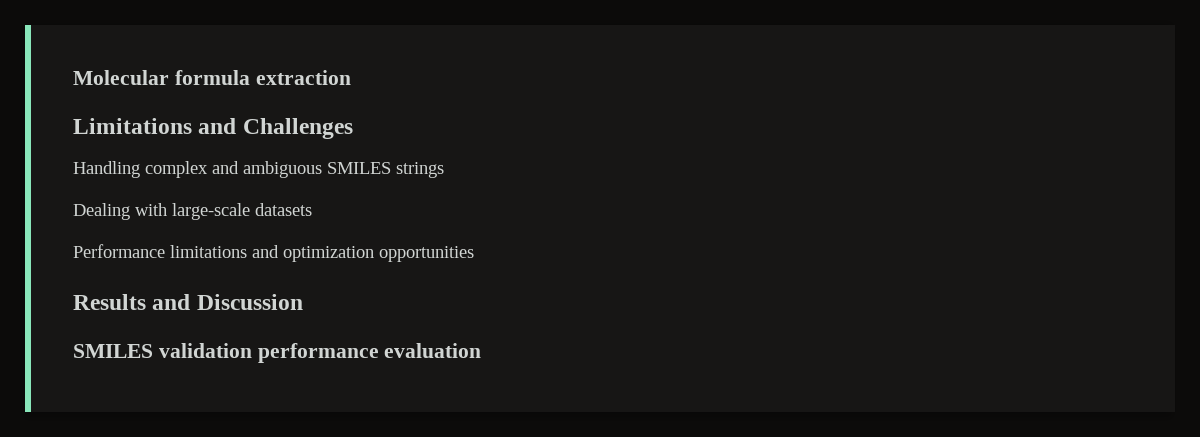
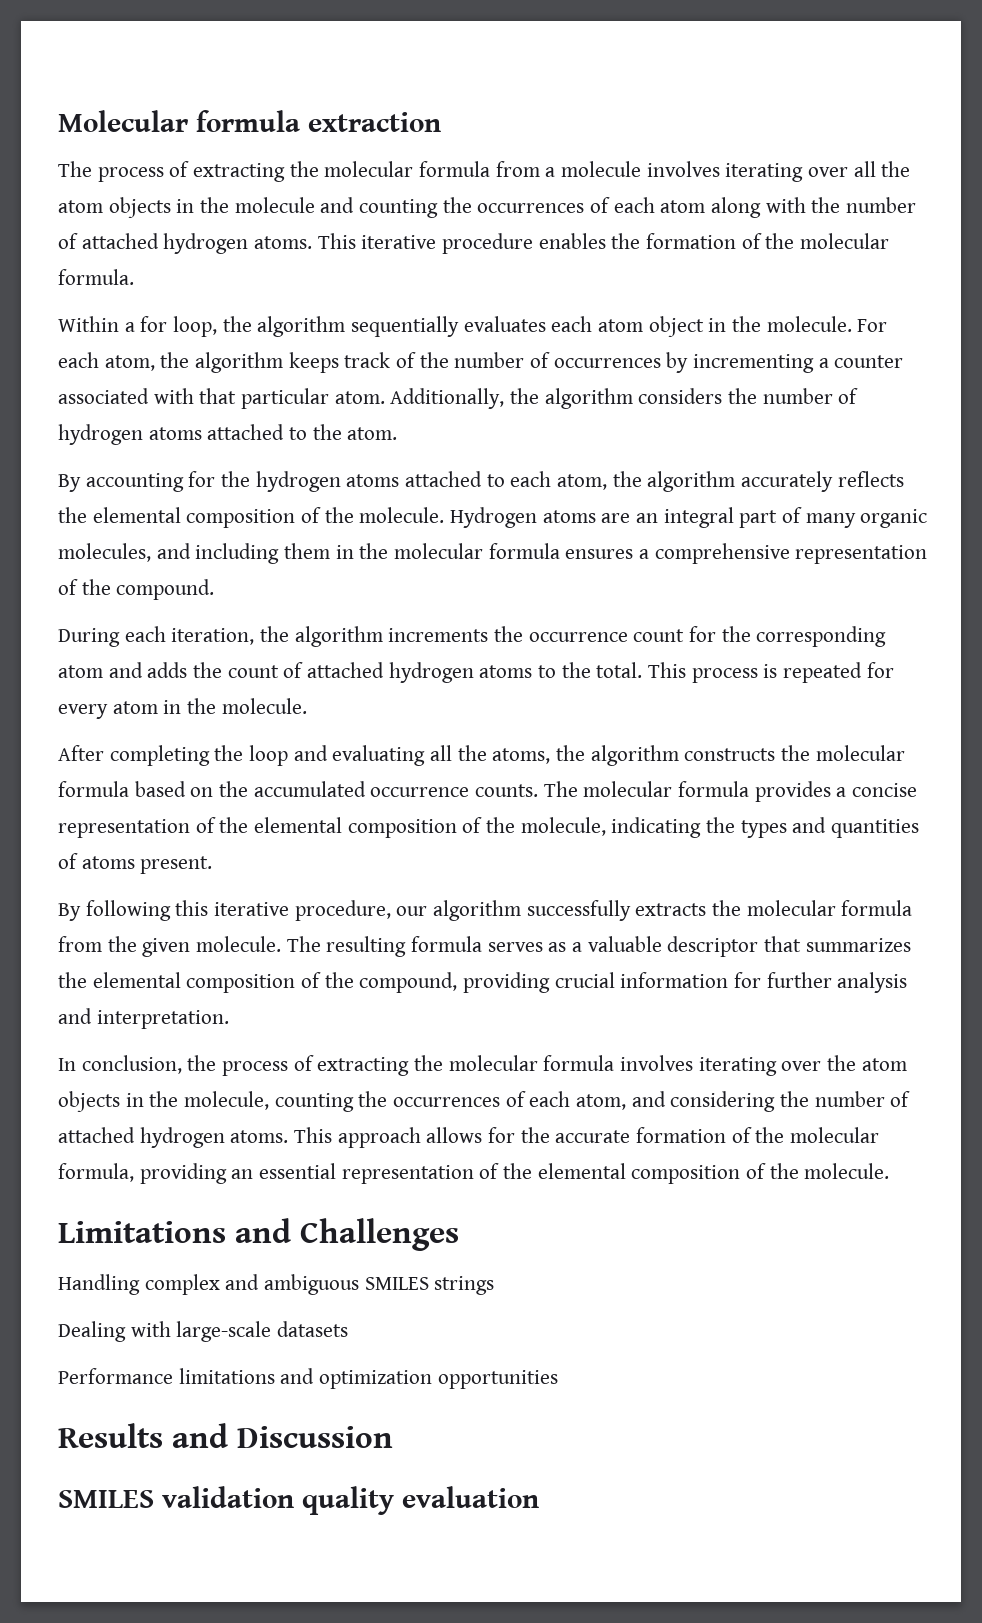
+ The process of extracting the molecular formula from a molecule involves iterating over all the atom objects in the molecule and counting the occurrences of each atom along with the number of attached hydrogen atoms. This iterative procedure enables the formation of the molecular formula.
+ Within a for loop, the algorithm sequentially evaluates each atom object in the molecule. For each atom, the algorithm keeps track of the number of occurrences by incrementing a counter associated with that particular atom. Additionally, the algorithm considers the number of hydrogen atoms attached to the atom.
+ By accounting for the hydrogen atoms attached to each atom, the algorithm accurately reflects the elemental composition of the molecule. Hydrogen atoms are an integral part of many organic molecules, and including them in the molecular formula ensures a comprehensive representation of the compound.
+ During each iteration, the algorithm increments the occurrence count for the corresponding atom and adds the count of attached hydrogen atoms to the total. This process is repeated for every atom in the molecule.
+ After completing the loop and evaluating all the atoms, the algorithm constructs the molecular formula based on the accumulated occurrence counts. The molecular formula provides a concise representation of the elemental composition of the molecule, indicating the types and quantities of atoms present.
+ By following this iterative procedure, our algorithm successfully extracts the molecular formula from the given molecule. The resulting formula serves as a valuable descriptor that summarizes the elemental composition of the compound, providing crucial information for further analysis and interpretation.
+ In conclusion, the process of extracting the molecular formula involves iterating over the atom objects in the molecule, counting the occurrences of each atom, and considering the number of attached hydrogen atoms. This approach allows for the accurate formation of the molecular formula, providing an essential representation of the elemental composition of the molecule.
- SMILES validation performance evaluation
+ SMILES validation quality evaluation

